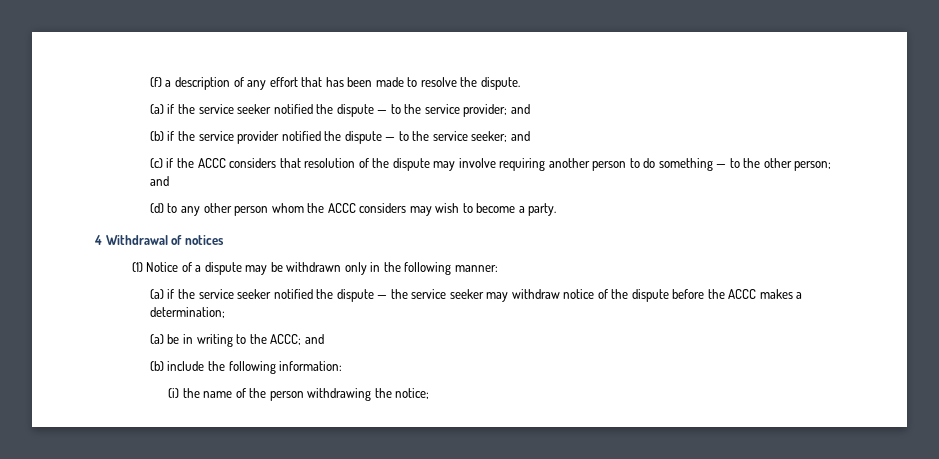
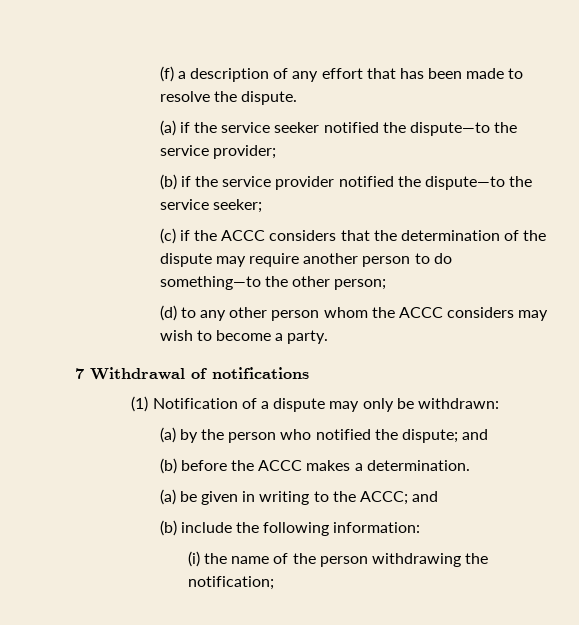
- (a) if the service seeker notified the dispute — to the service provider; and
+ (a) if the service seeker notified the dispute—to the service provider;
- (b) if the service provider notified the dispute — to the service seeker; and
+ (b) if the service provider notified the dispute—to the service seeker;
- (c) if the ACCC considers that resolution of the dispute may involve requiring another person to do something — to the other person; and
+ (c) if the ACCC considers that the determination of the dispute may require another person to do something—to the other person;
- 4 Withdrawal of notices
+ 7 Withdrawal of notifications
- (1) Notice of a dispute may be withdrawn only in the following manner:
- (a) if the service seeker notified the dispute — the service seeker may withdraw notice of the dispute before the ACCC makes a determination;
+ (1) Notification of a dispute may only be withdrawn:
+ (a) by the person who notified the dispute; and
+ (b) before the ACCC makes a determination.
- (a) be in writing to the ACCC; and
+ (a) be given in writing to the ACCC; and
- (i) the name of the person withdrawing the notice;
+ (i) the name of the person withdrawing the notification;

